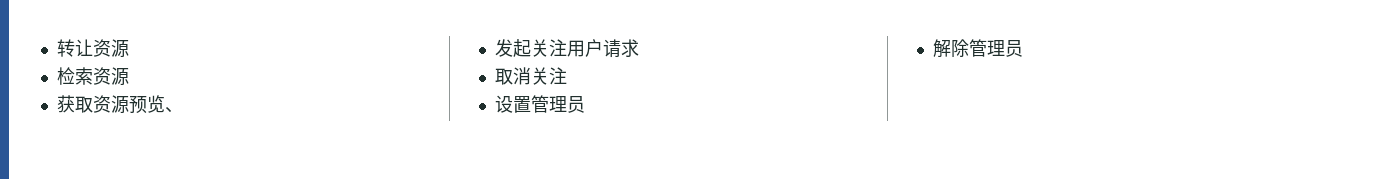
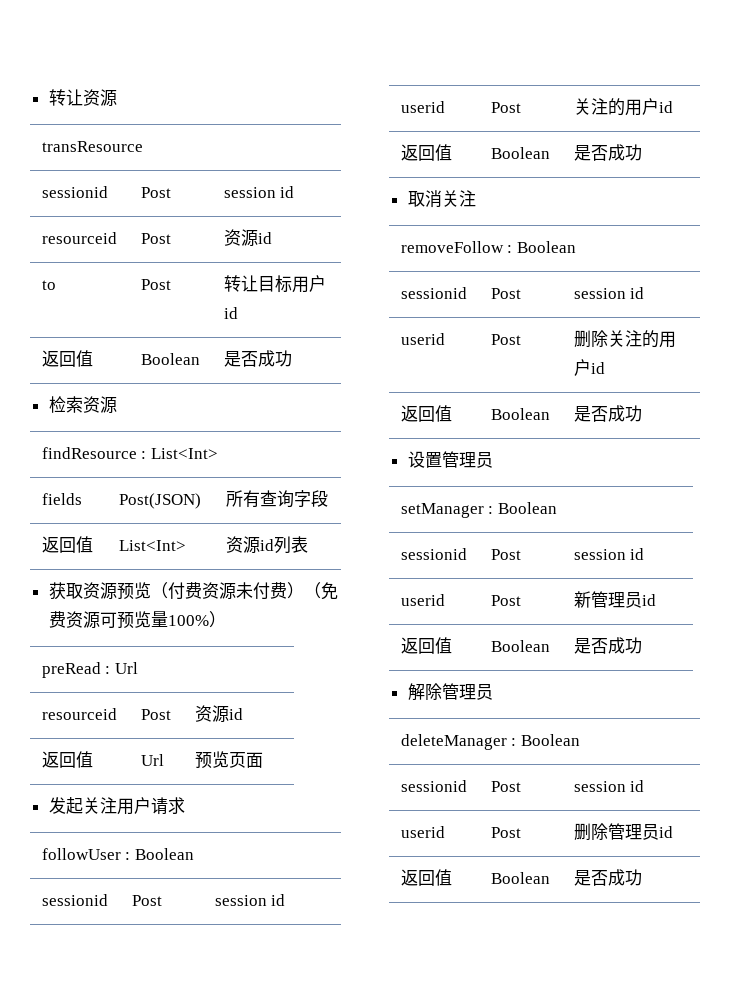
+ transResource
+ sessionid | Post | session id
+ resourceid | Post | 资源id
+ to | Post | 转让目标用户id
+ 返回值 | Boolean | 是否成功
  检索资源
- 获取资源预览、
+ findResource : List<Int>
+ fields | Post(JSON) | 所有查询字段
+ 返回值 | List<Int> | 资源id列表
+ 获取资源预览（付费资源未付费）（免费资源可预览量100%）
+ preRead : Url
+ resourceid | Post | 资源id
+ 返回值 | Url | 预览页面
  发起关注用户请求
+ followUser : Boolean
+ sessionid | Post | session id
+ userid | Post | 关注的用户id
+ 返回值 | Boolean | 是否成功
  取消关注
+ removeFollow : Boolean
+ sessionid | Post | session id
+ userid | Post | 删除关注的用户id
+ 返回值 | Boolean | 是否成功
  设置管理员
+ setManager : Boolean
+ sessionid | Post | session id
+ userid | Post | 新管理员id
+ 返回值 | Boolean | 是否成功
  解除管理员
+ deleteManager : Boolean
+ sessionid | Post | session id
+ userid | Post | 删除管理员id
+ 返回值 | Boolean | 是否成功

